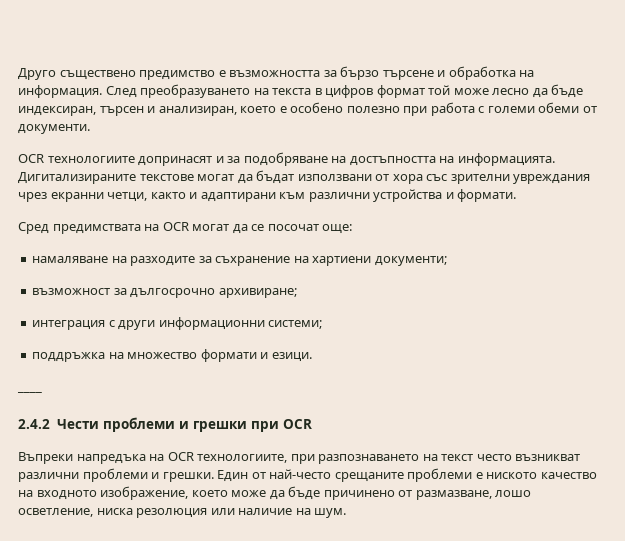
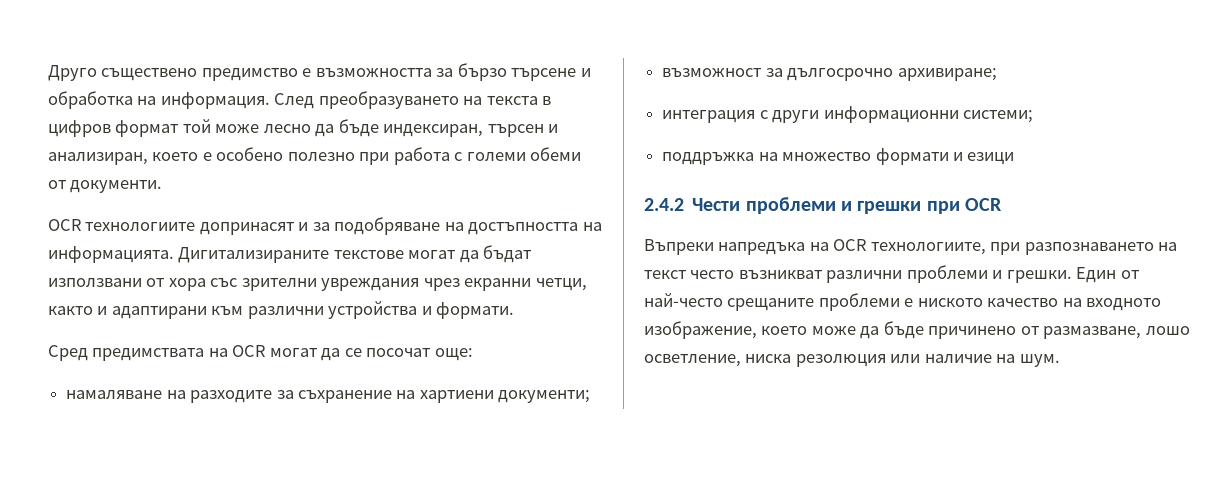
- поддръжка на множество формати и езици.
- ____
+ поддръжка на множество формати и езици

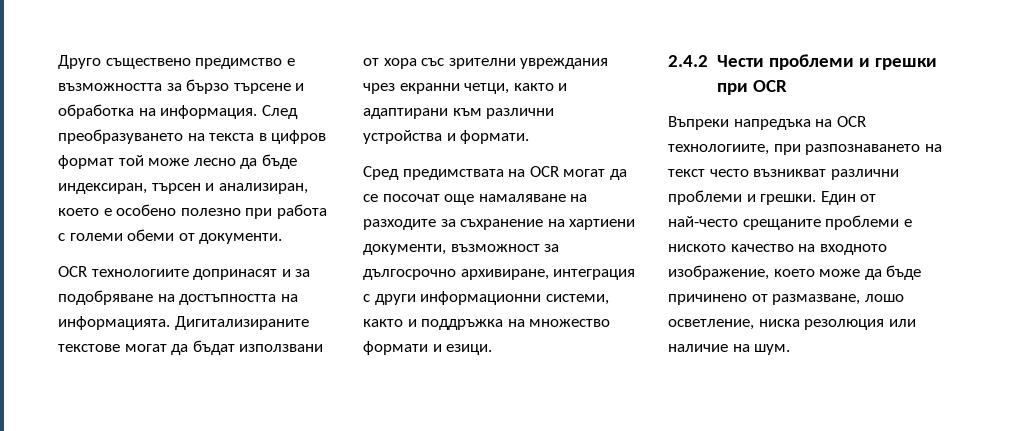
- Сред предимствата на OCR могат да се посочат още:
- намаляване на разходите за съхранение на хартиени документи;
- възможност за дългосрочно архивиране;
- интеграция с други информационни системи;
- поддръжка на множество формати и езици
+ Сред предимствата на OCR могат да се посочат още намаляване на разходите за съхранение на хартиени документи, възможност за дългосрочно архивиране, интеграция с други информационни системи, както и поддръжка на множество формати и езици.

